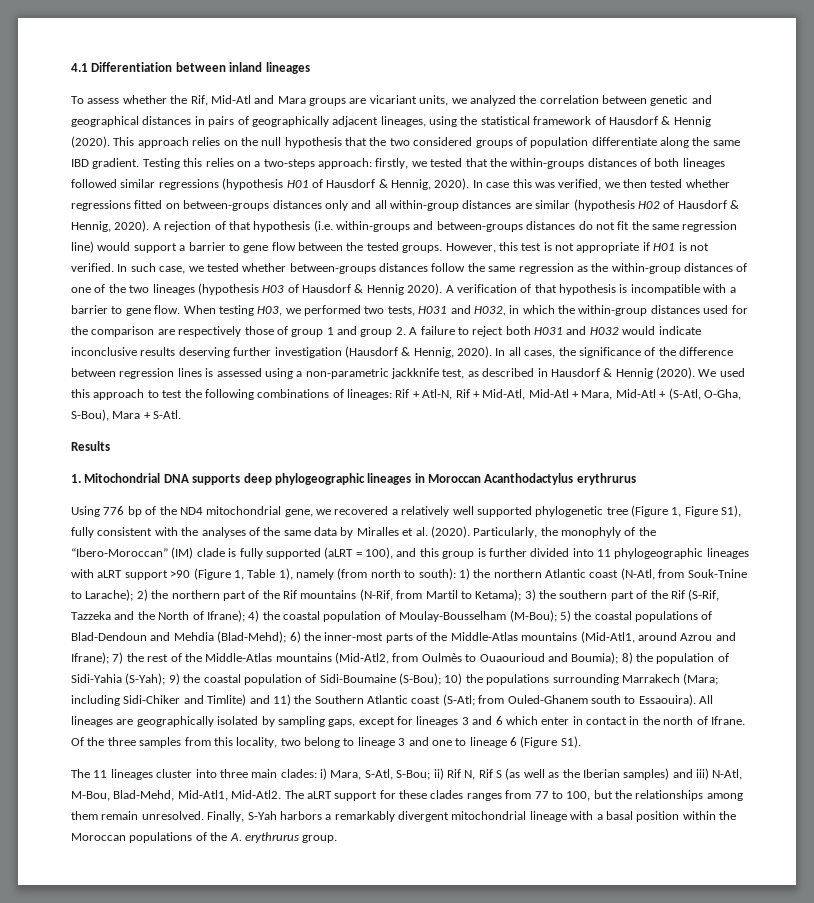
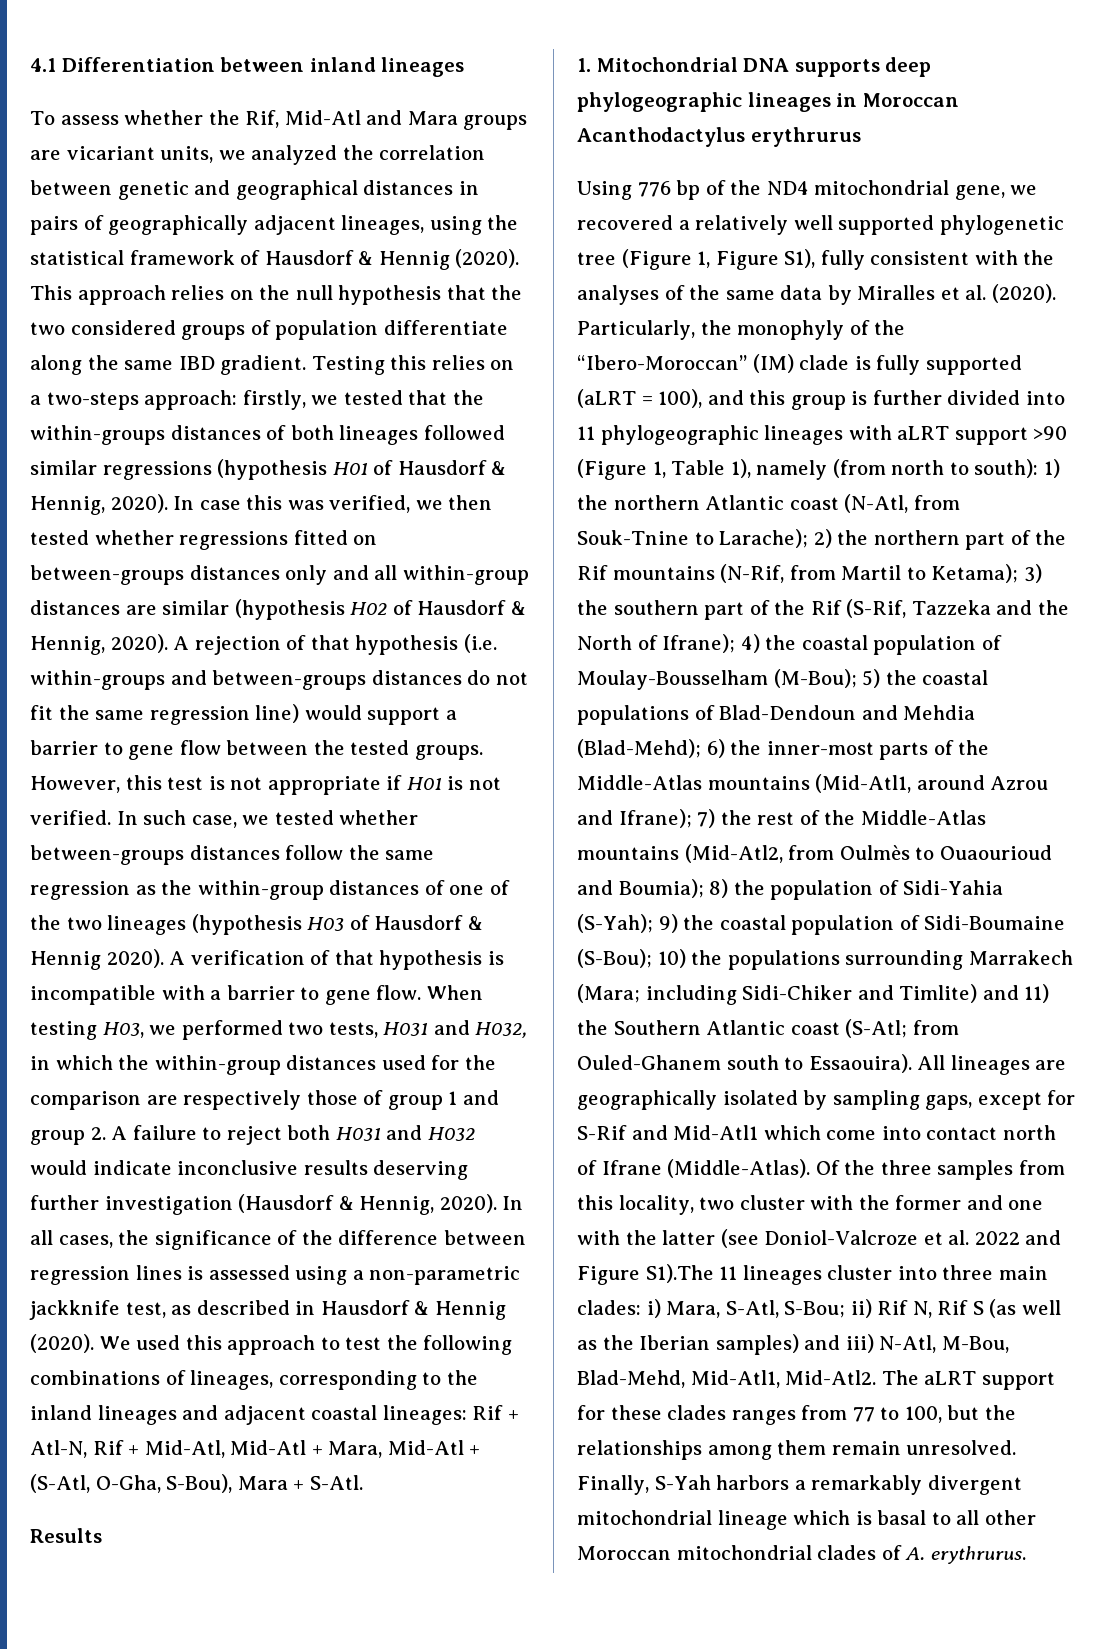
- We used this approach to test the following combinations of lineages: Rif + Atl-N, Rif + Mid-Atl, Mid-Atl + Mara, Mid-Atl + (S-Atl, O-Gha, S-Bou), Mara + S-Atl.
+ We used this approach to test the following combinations of lineages, corresponding to the inland lineages and adjacent coastal lineages: Rif + Atl-N, Rif + Mid-Atl, Mid-Atl + Mara, Mid-Atl + (S-Atl, O-Gha, S-Bou), Mara + S-Atl.
- All lineages are geographically isolated by sampling gaps, except for lineages 3 and 6 which enter in contact in the north of Ifrane.
+ All lineages are geographically isolated by sampling gaps, except for S-Rif and Mid-Atl1 which come into contact north of Ifrane (Middle-Atlas).
- Of the three samples from this locality, two belong to lineage 3 and one to lineage 6 (Figure S1).
- The 11 lineages cluster into three main clades: i) Mara, S-Atl, S-Bou; ii) Rif N, Rif S (as well as the Iberian samples) and iii) N-Atl, M-Bou, Blad-Mehd, Mid-Atl1, Mid-Atl2.
+ Of the three samples from this locality, two cluster with the former and one with the latter (see Doniol-Valcroze et al. 2022 and Figure S1).The 11 lineages cluster into three main clades: i) Mara, S-Atl, S-Bou; ii) Rif N, Rif S (as well as the Iberian samples) and iii) N-Atl, M-Bou, Blad-Mehd, Mid-Atl1, Mid-Atl2.
- Finally, S-Yah harbors a remarkably divergent mitochondrial lineage with a basal position within the Moroccan populations of the A. erythrurus group.
+ Finally, S-Yah harbors a remarkably divergent mitochondrial lineage which is basal to all other Moroccan mitochondrial clades of A. erythrurus.

